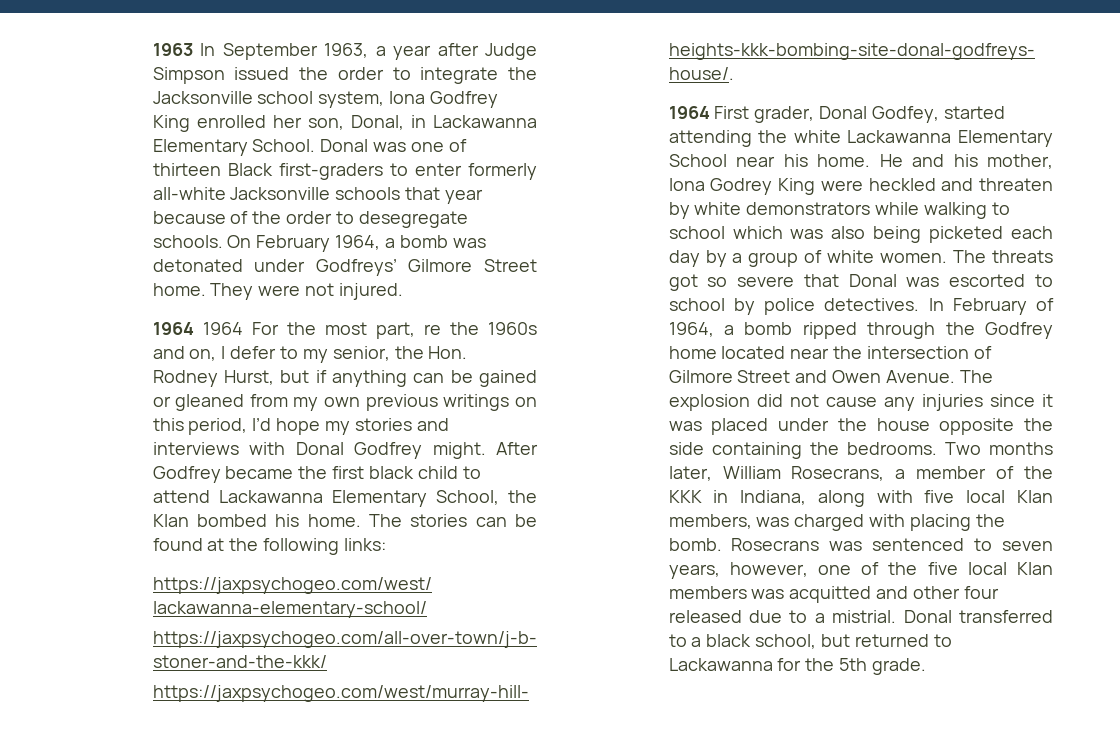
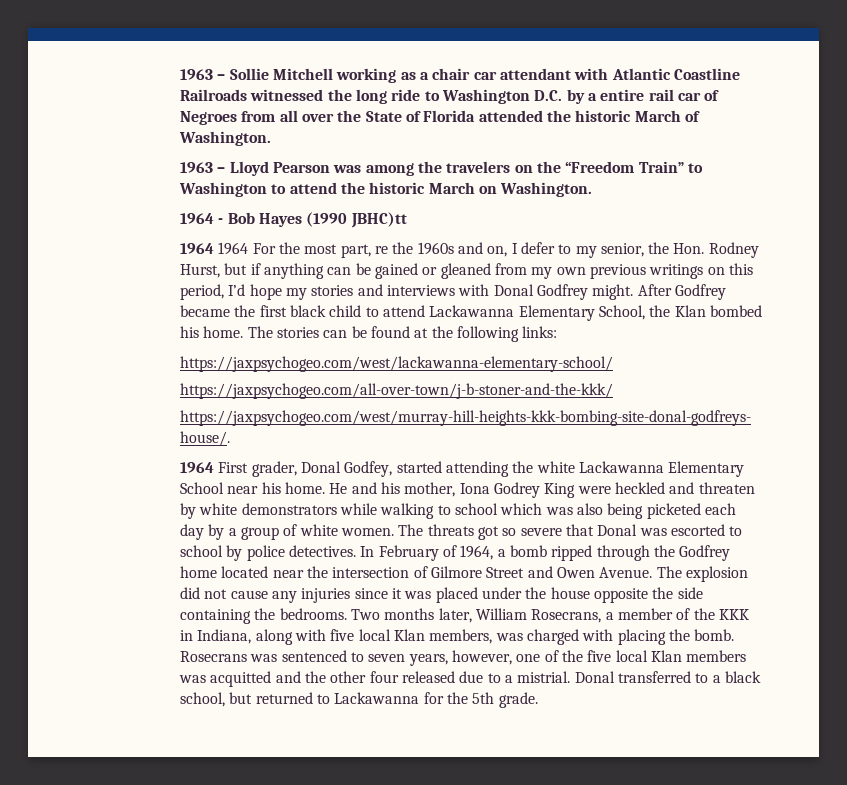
- 1963 In September 1963, a year after Judge Simpson issued the order to integrate the Jacksonville school system, Iona Godfrey King enrolled her son, Donal, in Lackawanna Elementary School. Donal was one of thirteen Black first-graders to enter formerly all-white Jacksonville schools that year because of the order to desegregate schools. On February 1964, a bomb was detonated under Godfreys’ Gilmore Street home. They were not injured.
+ 1963 – Sollie Mitchell working as a chair car attendant with Atlantic Coastline Railroads witnessed the long ride to Washington D.C. by a entire rail car of Negroes from all over the State of Florida attended the historic March of Washington.
+ 1963 – Lloyd Pearson was among the travelers on the “Freedom Train” to Washington to attend the historic March on Washington.
+ 1964 - Bob Hayes (1990 JBHC)tt
- Rosecrans was sentenced to seven years, however, one of the five local Klan members was acquitted and other four released due to a mistrial.
+ Rosecrans was sentenced to seven years, however, one of the five local Klan members was acquitted and the other four released due to a mistrial.

